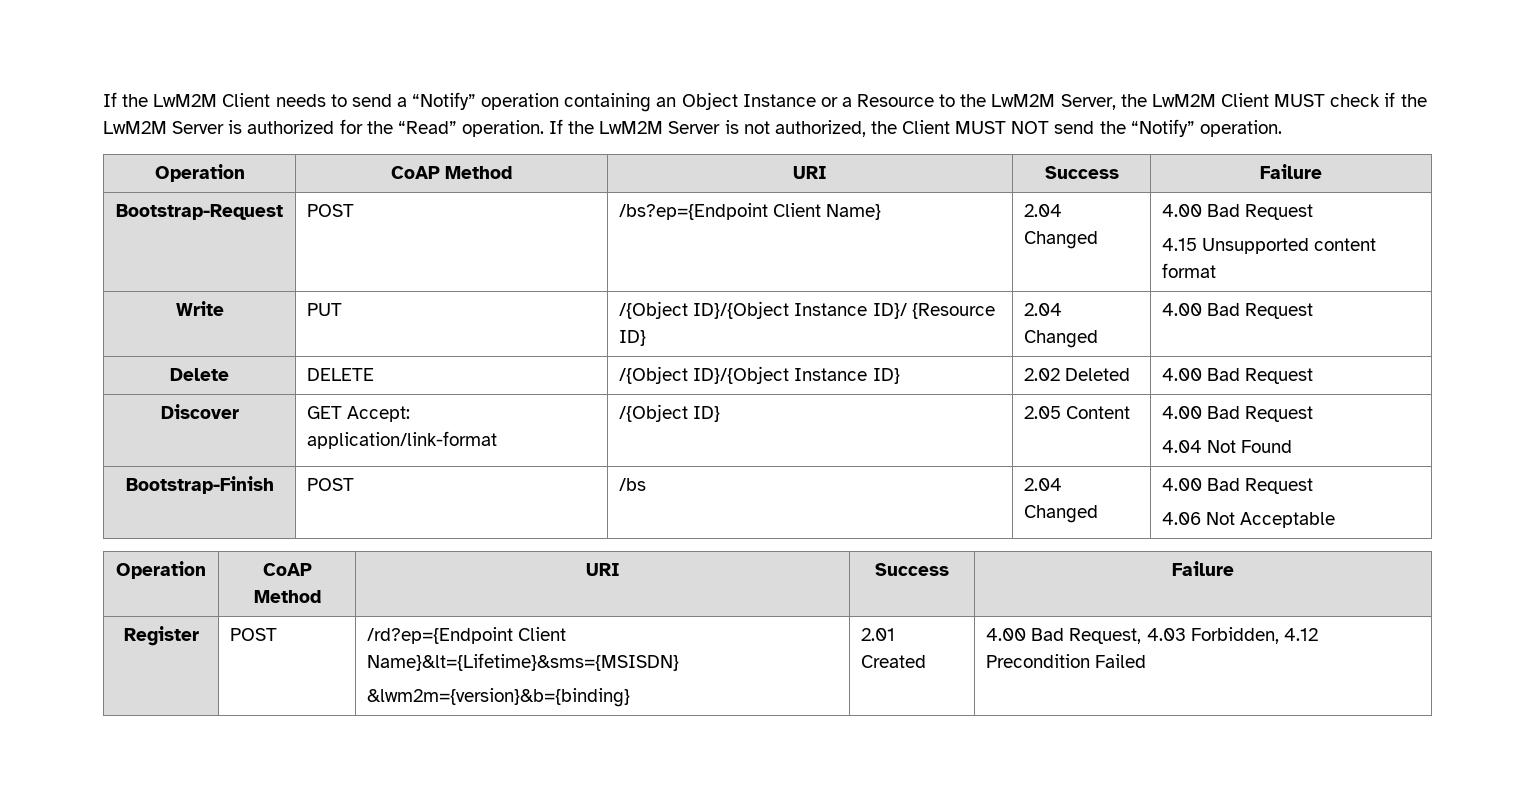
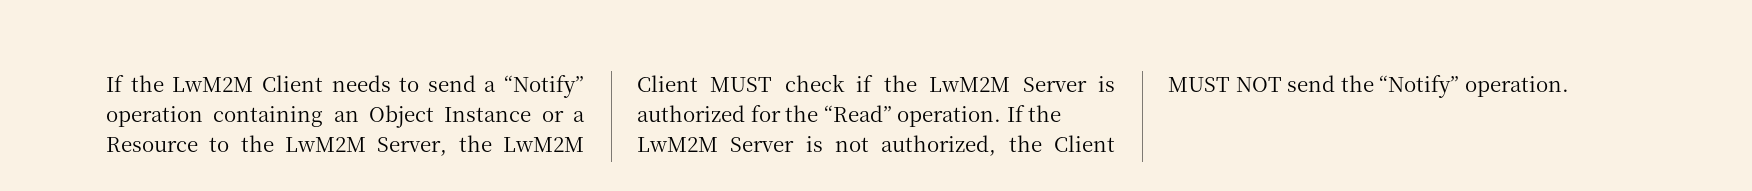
  If the LwM2M Server is not authorized, the Client MUST NOT send the “Notify” operation.
- Operation | CoAP Method | URI | Success | Failure
- Bootstrap-Request | POST | /bs?ep={Endpoint Client Name} | 2.04 Changed | 4.00 Bad Request
- 4.15 Unsupported content format
- Write | PUT | /{Object ID}/{Object Instance ID}/ {Resource ID} | 2.04 Changed | 4.00 Bad Request
- Delete | DELETE | /{Object ID}/{Object Instance ID} | 2.02 Deleted | 4.00 Bad Request
- Discover | GET Accept: application/link-format | /{Object ID} | 2.05 Content | 4.00 Bad Request
- 4.04 Not Found
- Bootstrap-Finish | POST | /bs | 2.04 Changed | 4.00 Bad Request
- 4.06 Not Acceptable
- Operation | CoAP Method | URI | Success | Failure
- Register | POST | /rd?ep={Endpoint Client Name}&lt={Lifetime}&sms={MSISDN}
- &lwm2m={version}&b={binding} | 2.01 Created | 4.00 Bad Request, 4.03 Forbidden, 4.12 Precondition Failed

